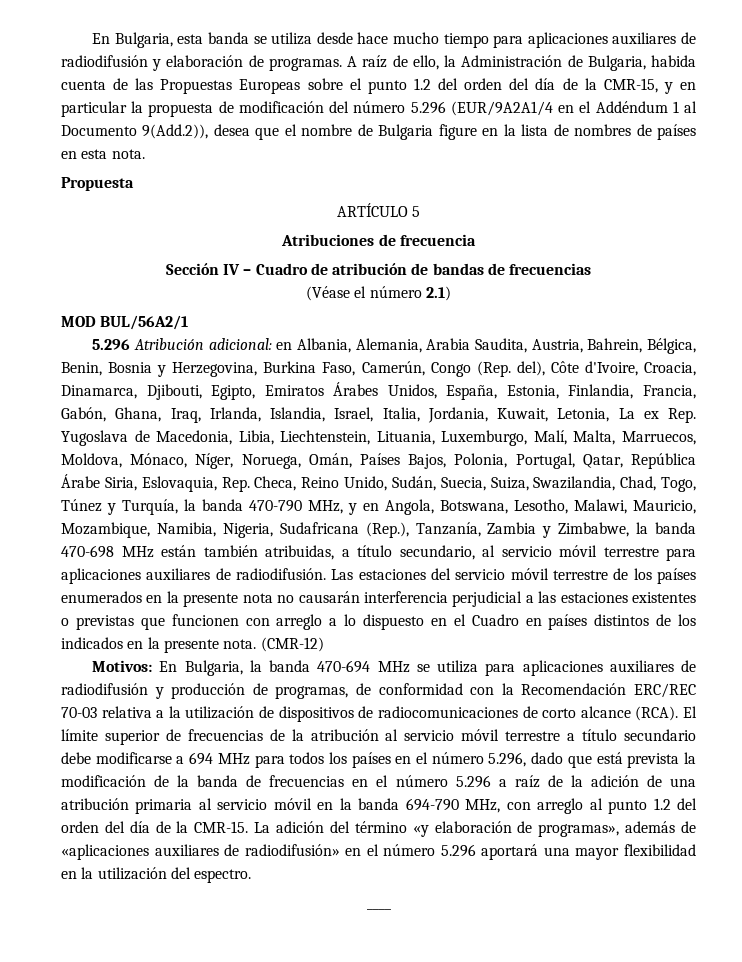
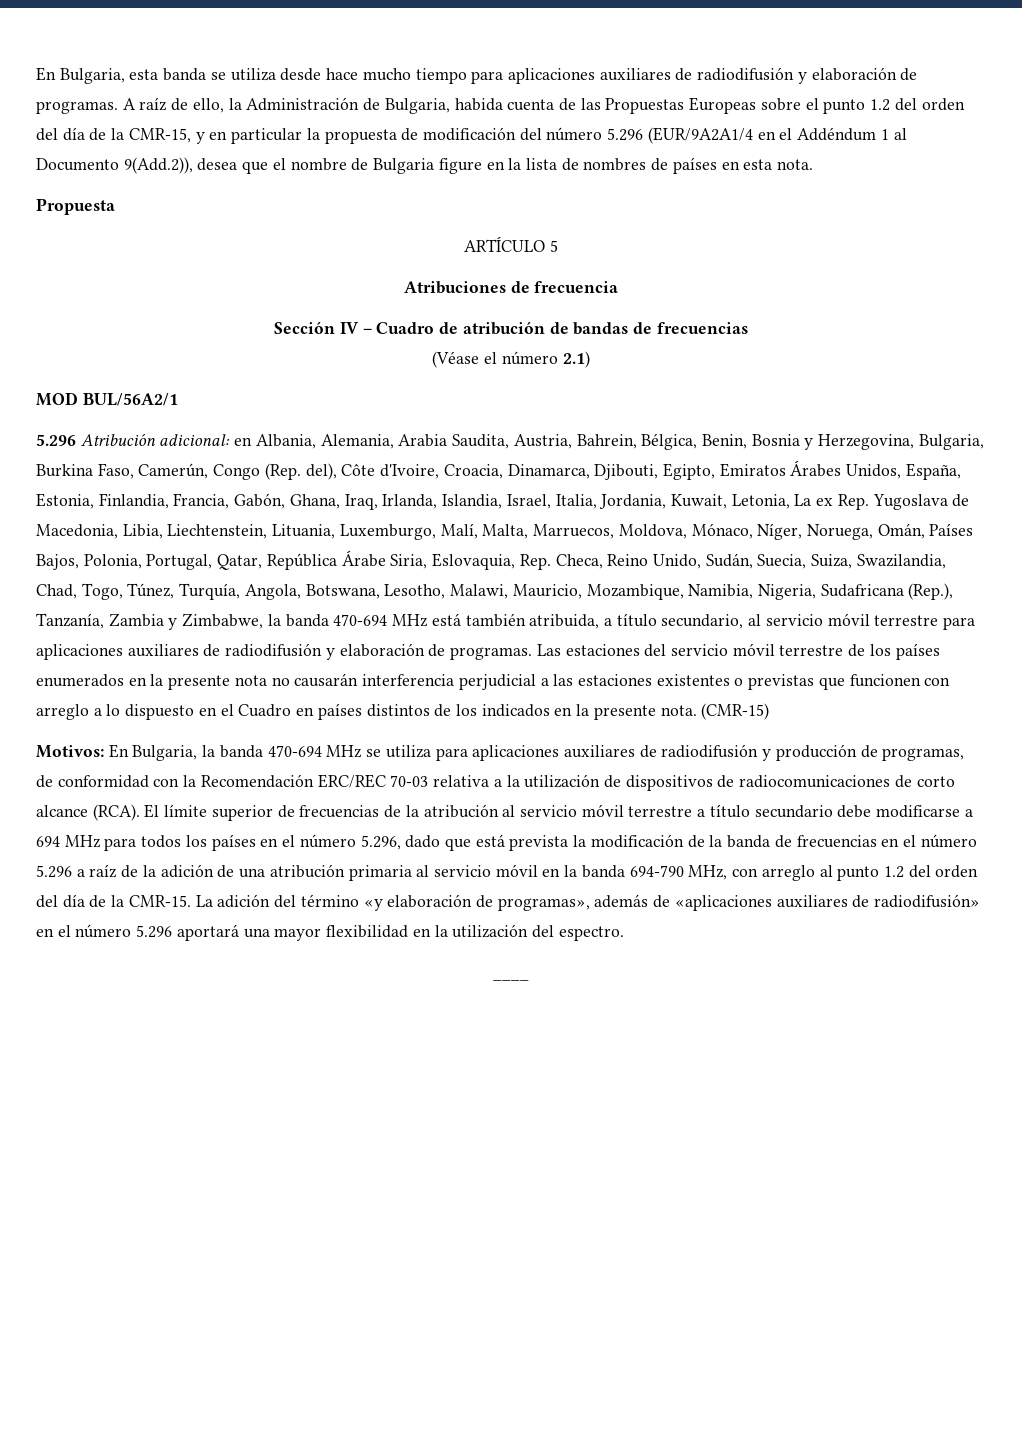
- en Albania, Alemania, Arabia Saudita, Austria, Bahrein, Bélgica, Benin, Bosnia y Herzegovina, Burkina Faso, Camerún, Congo (Rep. del), Côte d'Ivoire, Croacia, Dinamarca, Djibouti, Egipto, Emiratos Árabes Unidos, España, Estonia, Finlandia, Francia, Gabón, Ghana, Iraq, Irlanda, Islandia, Israel, Italia, Jordania, Kuwait, Letonia, La ex Rep. Yugoslava de Macedonia, Libia, Liechtenstein, Lituania, Luxemburgo, Malí, Malta, Marruecos, Moldova, Mónaco, Níger, Noruega, Omán, Países Bajos, Polonia, Portugal, Qatar, República Árabe Siria, Eslovaquia, Rep. Checa, Reino Unido, Sudán, Suecia, Suiza, Swazilandia, Chad, Togo, Túnez y Turquía, la banda 470-790 MHz, y en Angola, Botswana, Lesotho, Malawi, Mauricio, Mozambique, Namibia, Nigeria, Sudafricana (Rep.), Tanzanía, Zambia y Zimbabwe, la banda 470-698 MHz están también atribuidas, a título secundario, al servicio móvil terrestre para aplicaciones auxiliares de radiodifusión.
+ en Albania, Alemania, Arabia Saudita, Austria, Bahrein, Bélgica, Benin, Bosnia y Herzegovina, Bulgaria, Burkina Faso, Camerún, Congo (Rep. del), Côte d'Ivoire, Croacia, Dinamarca, Djibouti, Egipto, Emiratos Árabes Unidos, España, Estonia, Finlandia, Francia, Gabón, Ghana, Iraq, Irlanda, Islandia, Israel, Italia, Jordania, Kuwait, Letonia, La ex Rep. Yugoslava de Macedonia, Libia, Liechtenstein, Lituania, Luxemburgo, Malí, Malta, Marruecos, Moldova, Mónaco, Níger, Noruega, Omán, Países Bajos, Polonia, Portugal, Qatar, República Árabe Siria, Eslovaquia, Rep. Checa, Reino Unido, Sudán, Suecia, Suiza, Swazilandia, Chad, Togo, Túnez, Turquía, Angola, Botswana, Lesotho, Malawi, Mauricio, Mozambique, Namibia, Nigeria, Sudafricana (Rep.), Tanzanía, Zambia y Zimbabwe, la banda 470-694 MHz está también atribuida, a título secundario, al servicio móvil terrestre para aplicaciones auxiliares de radiodifusión y elaboración de programas.
- (CMR-12)
+ (CMR-15)

